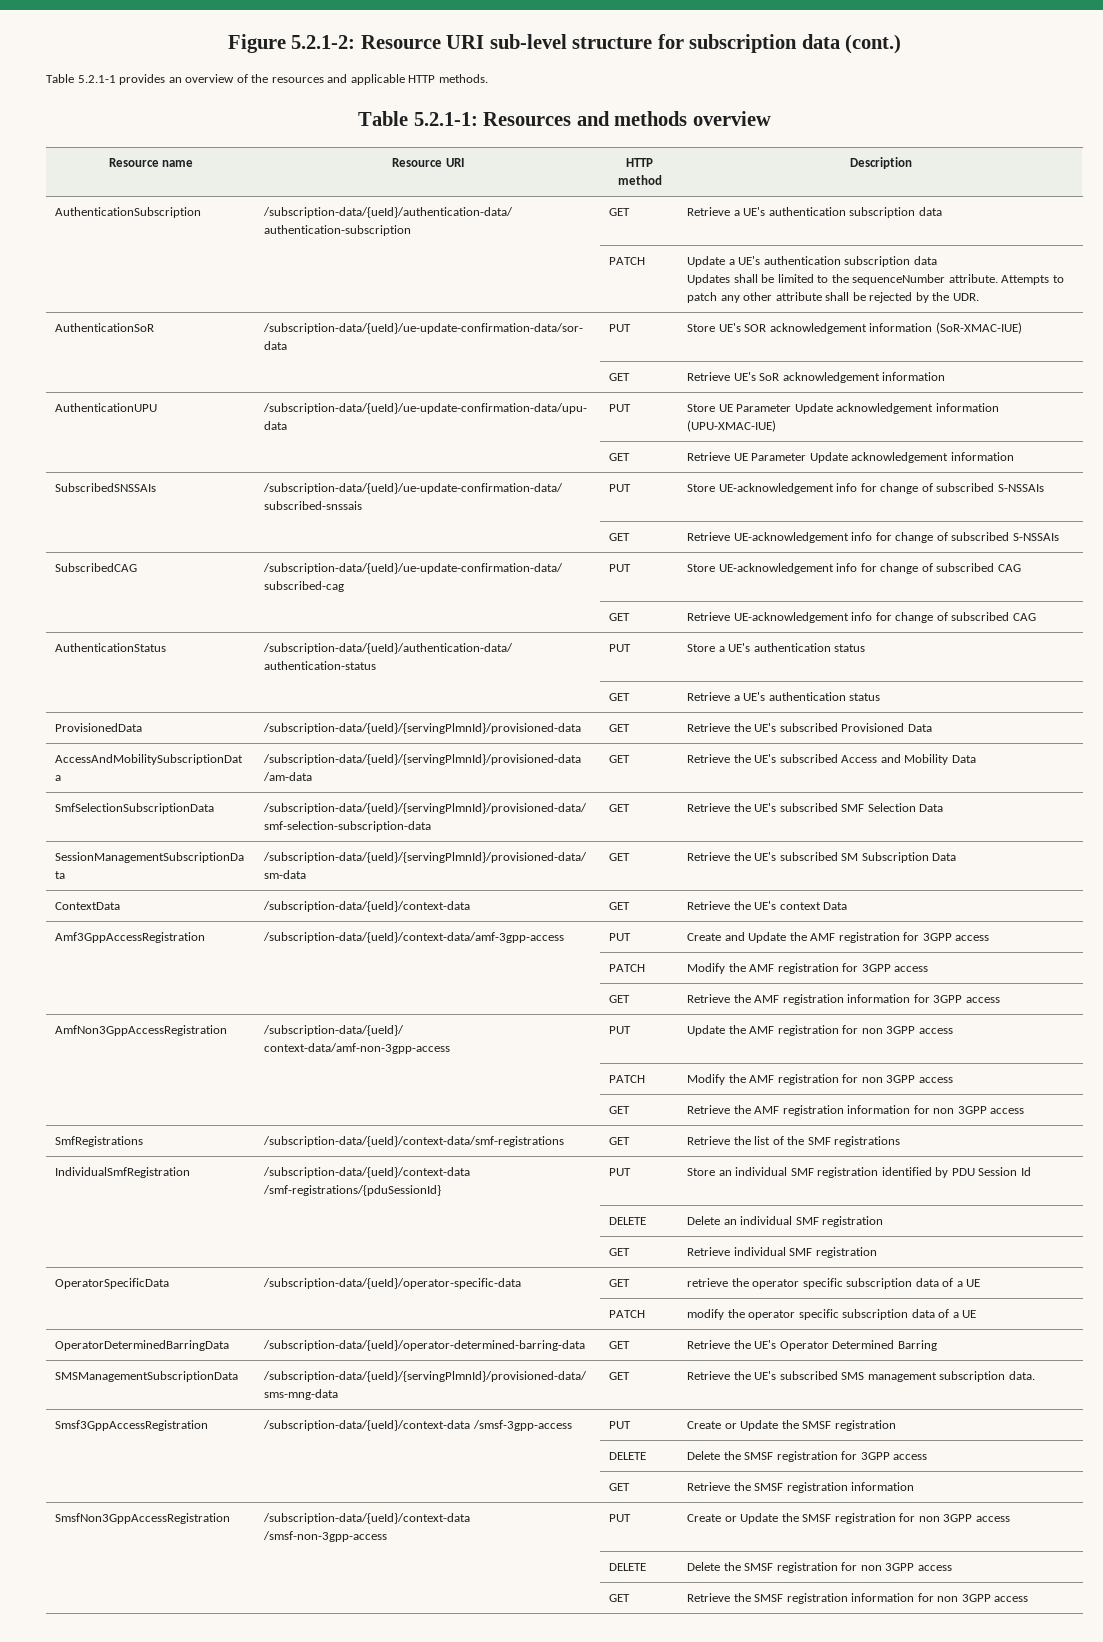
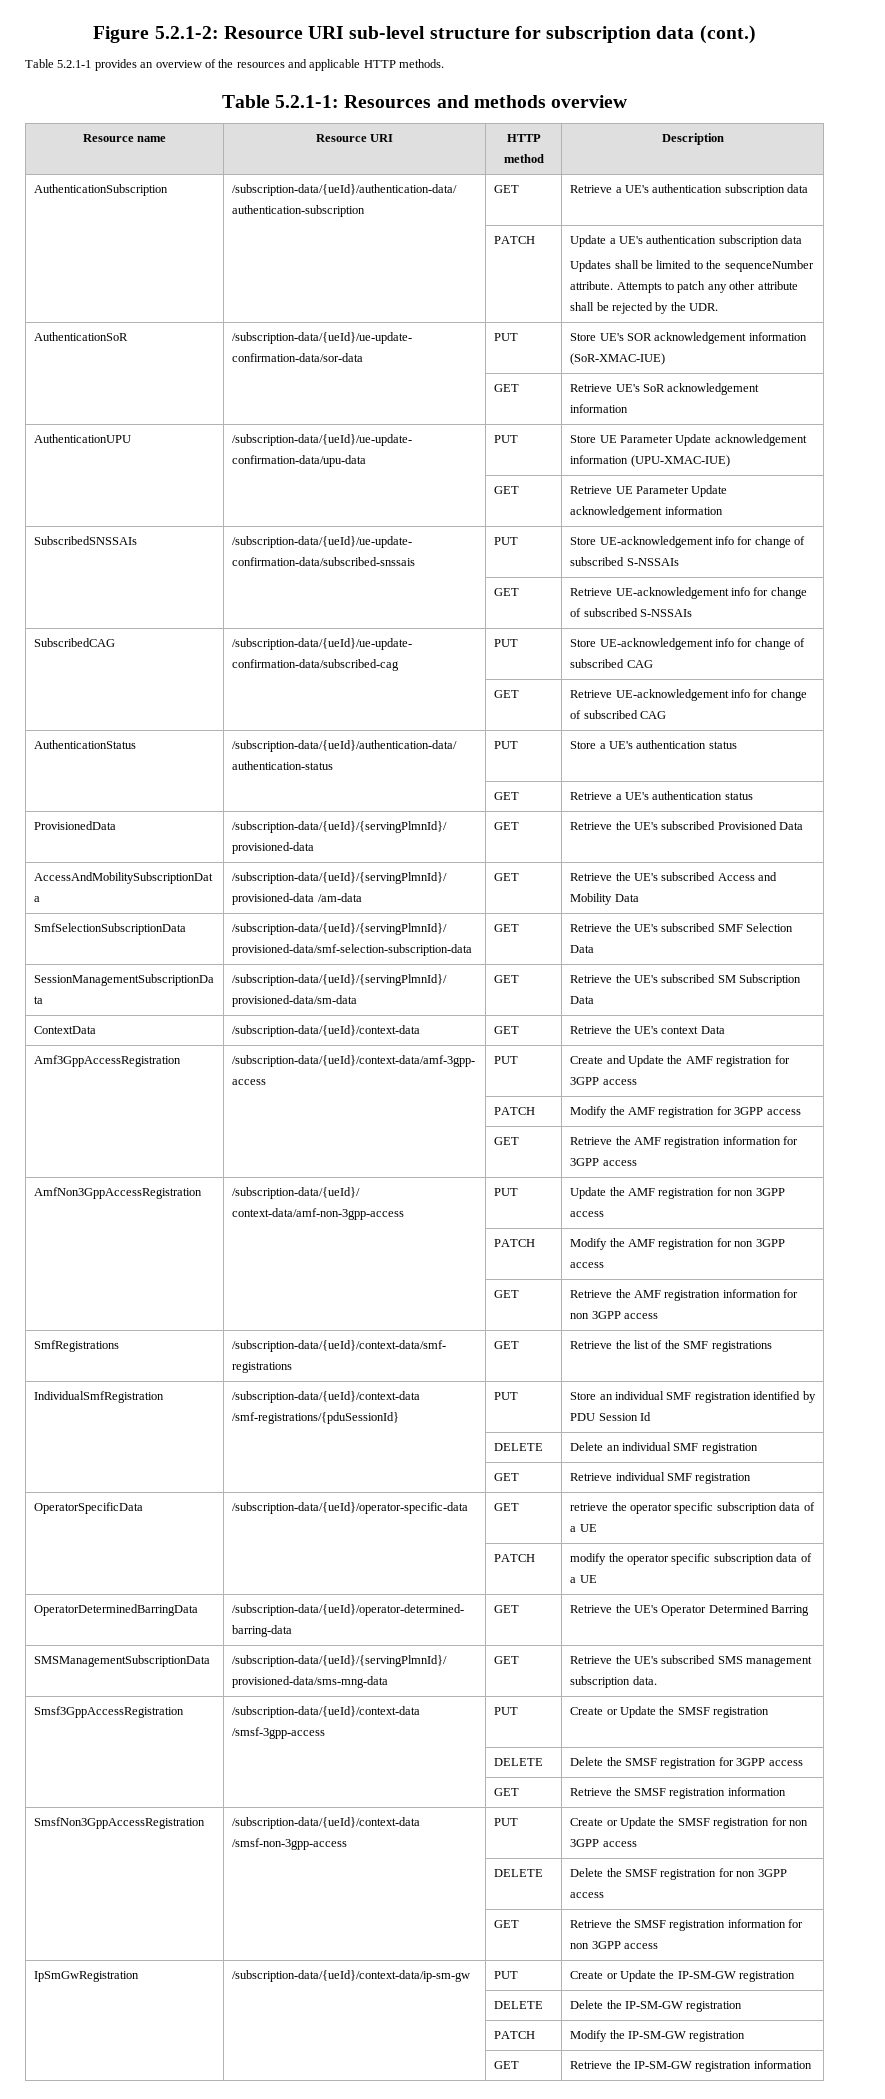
+ IpSmGwRegistration | /subscription-data/{ueId}/context-data/ip-sm-gw | PUT | Create or Update the IP-SM-GW registration
+ | | DELETE | Delete the IP-SM-GW registration
+ | | PATCH | Modify the IP-SM-GW registration
+ | | GET | Retrieve the IP-SM-GW registration information

